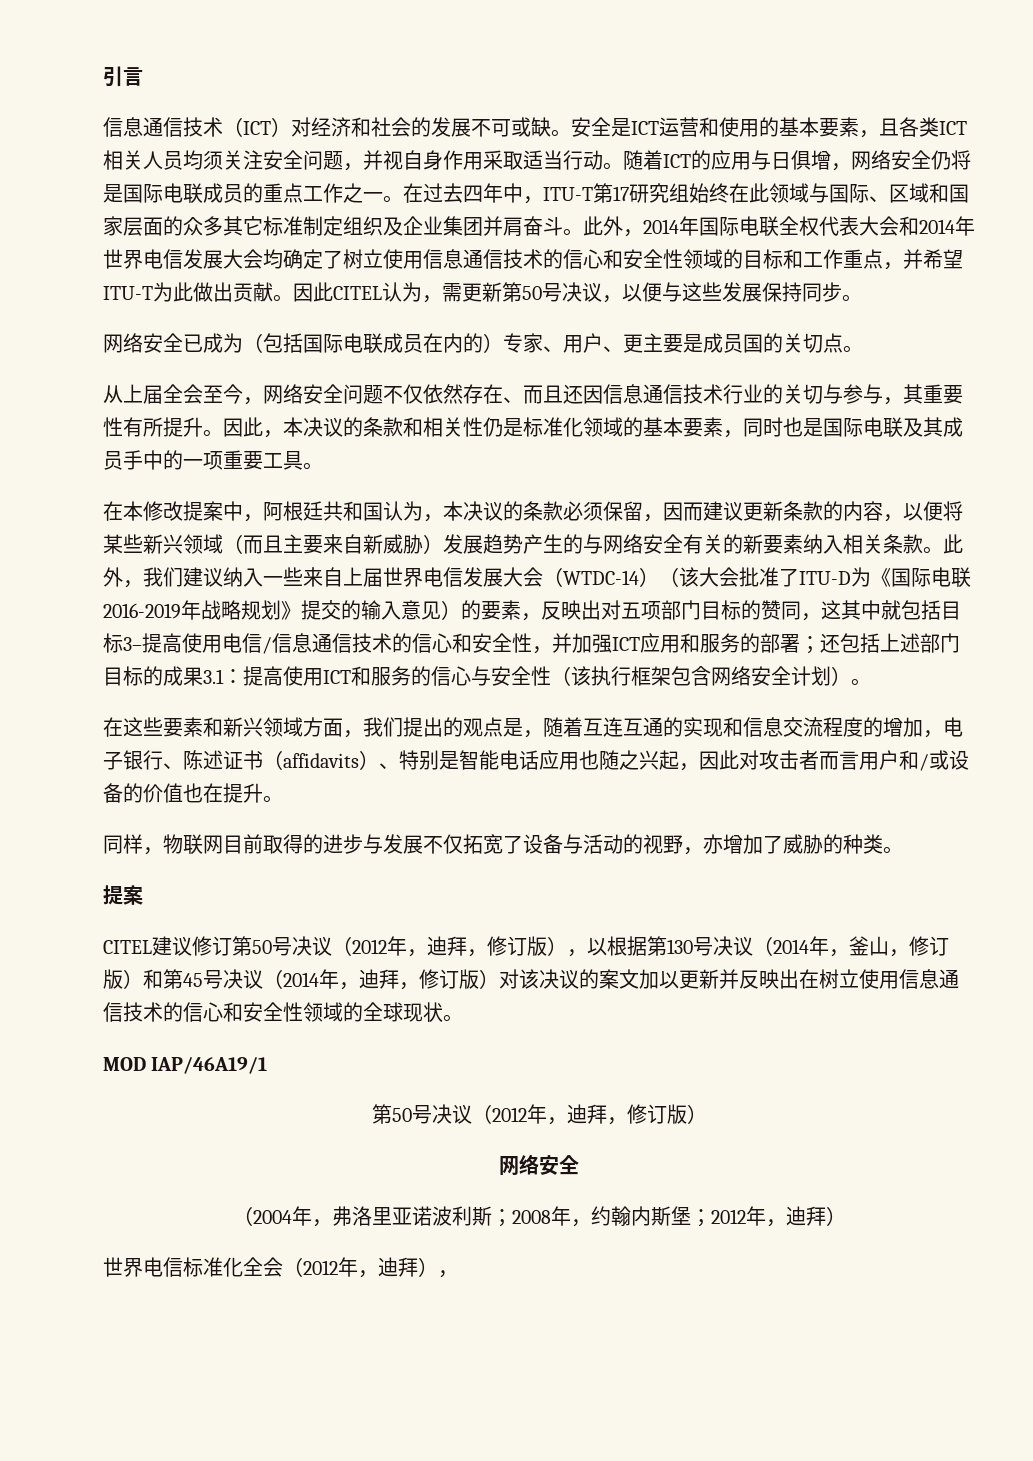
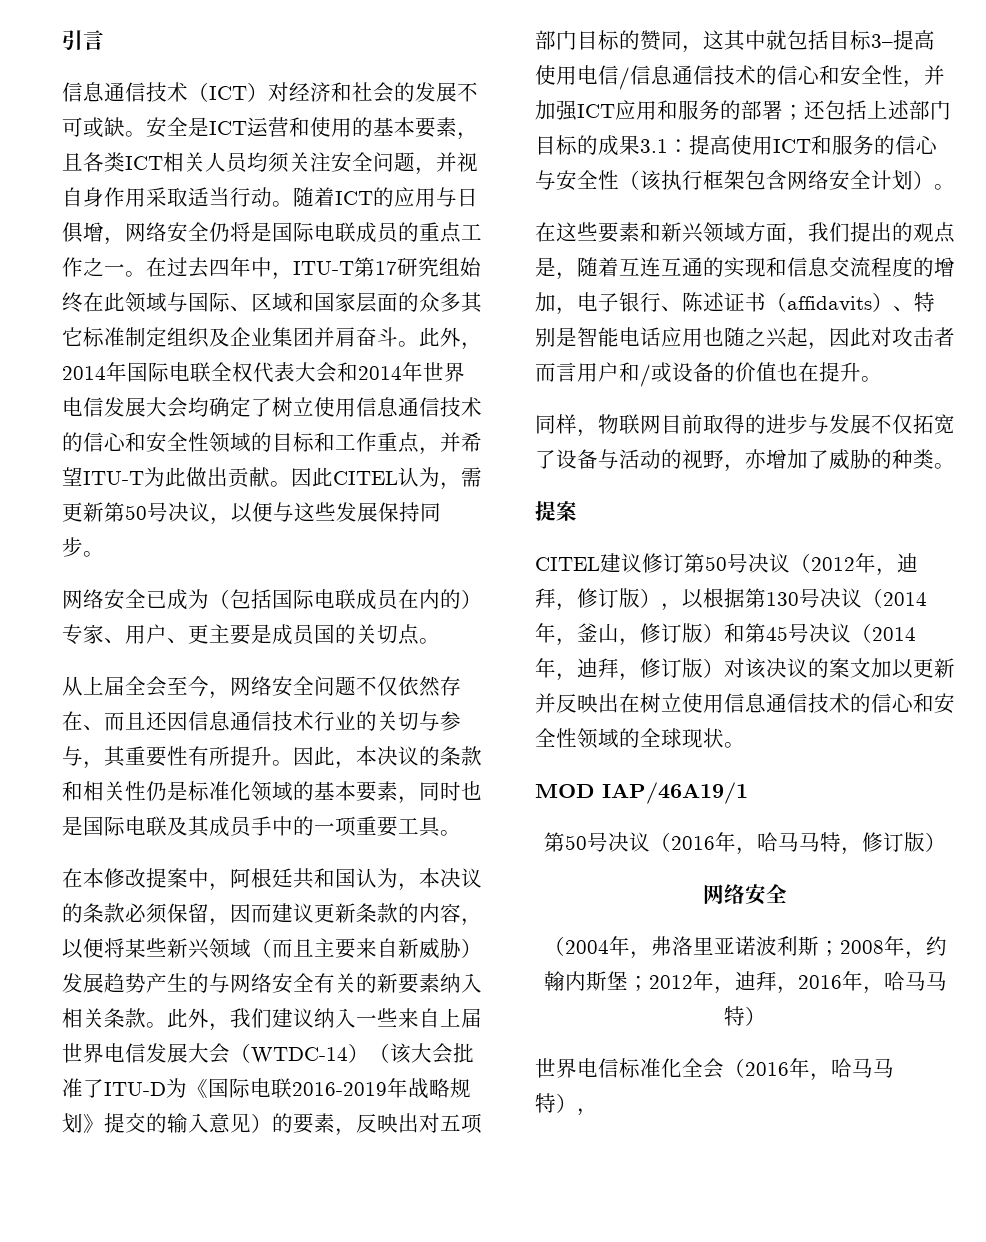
  MOD IAP/46A19/1
- 第50号决议（2012年，迪拜，修订版）
+ 第50号决议（2016年，哈马马特，修订版）
- （2004年，弗洛里亚诺波利斯；2008年，约翰内斯堡；2012年，迪拜）
+ （2004年，弗洛里亚诺波利斯；2008年，约翰内斯堡；2012年，迪拜，2016年，哈马马特）
- 世界电信标准化全会（2012年，迪拜），
+ 世界电信标准化全会（2016年，哈马马特），

